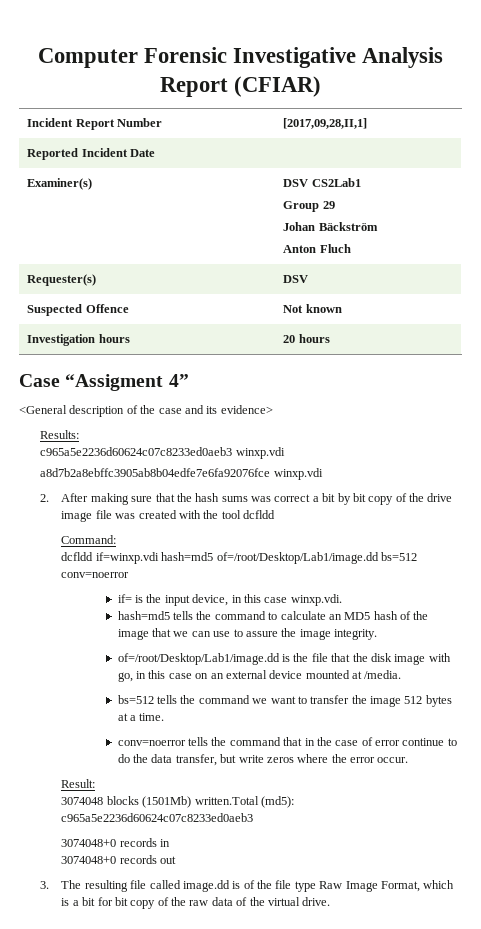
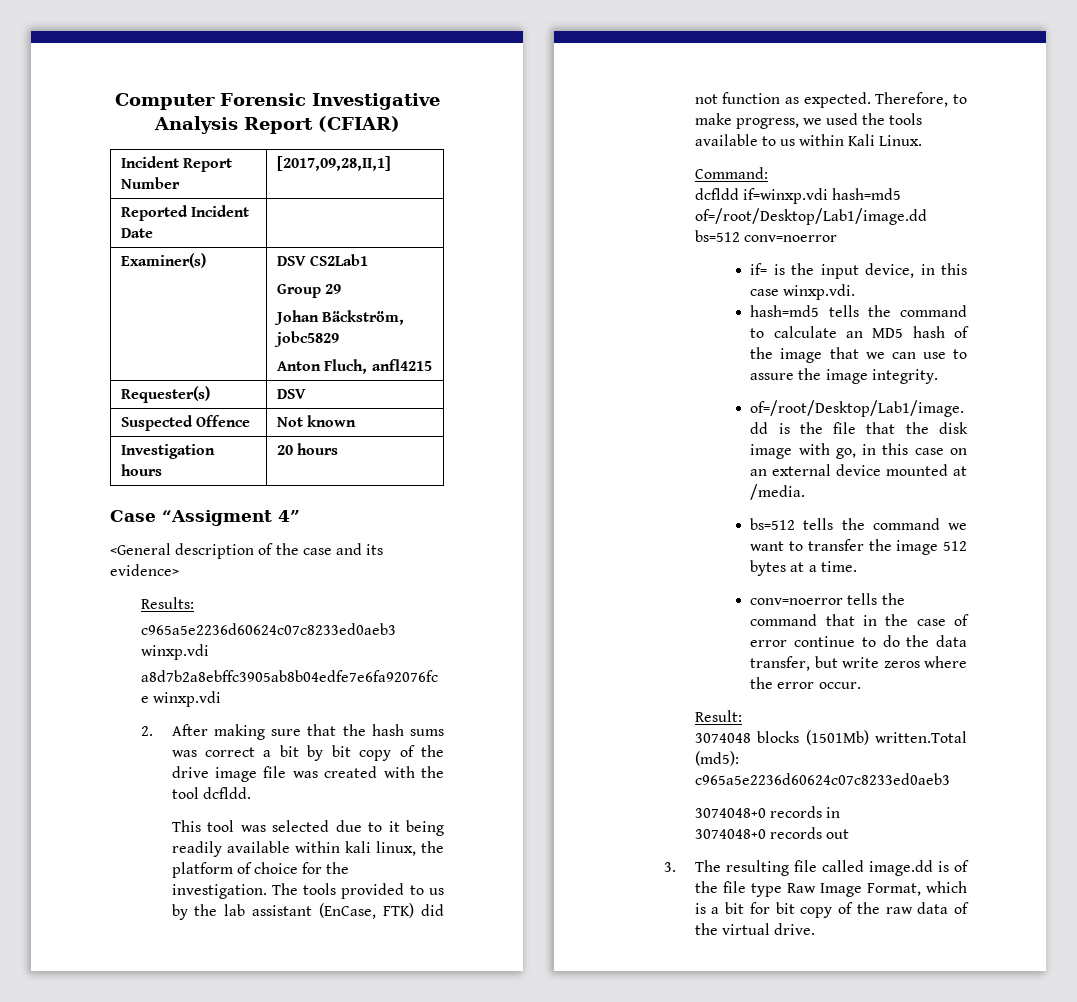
  Examiner(s) | DSV CS2Lab1
  Group 29
- Johan Bäckström
- Anton Fluch
+ Johan Bäckström, jobc5829
+ Anton Fluch, anfl4215
- 2. After making sure that the hash sums was correct a bit by bit copy of the drive image file was created with the tool dcfldd
+ 2. After making sure that the hash sums was correct a bit by bit copy of the drive image file was created with the tool dcfldd.
+ This tool was selected due to it being readily available within kali linux, the platform of choice for the investigation. The tools provided to us by the lab assistant (EnCase, FTK) did not function as expected. Therefore, to make progress, we used the tools available to us within Kali Linux.

